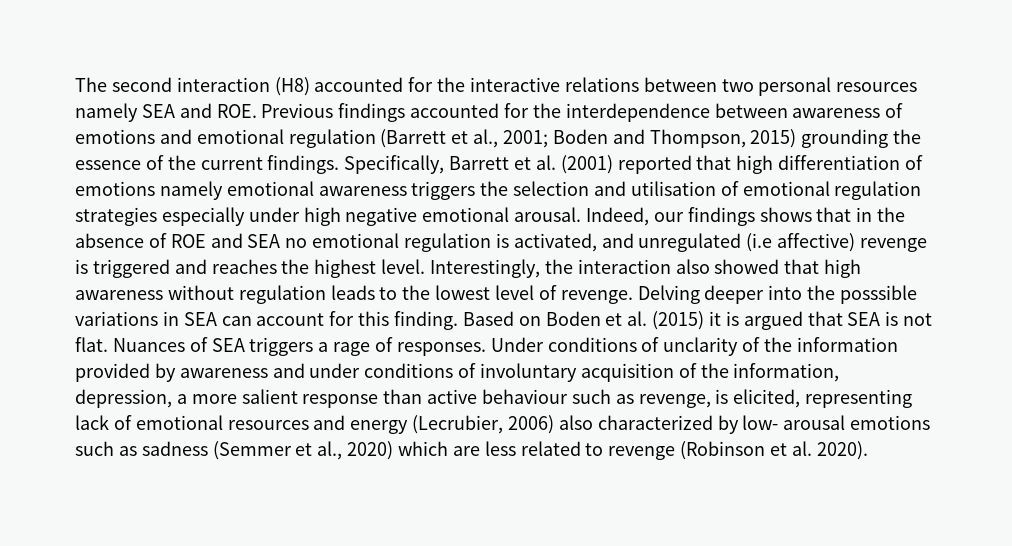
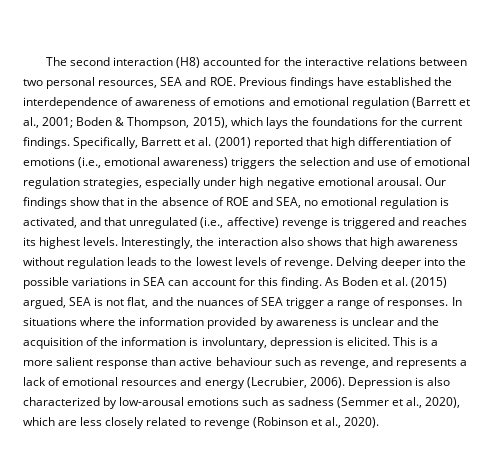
- The second interaction (H8) accounted for the interactive relations between two personal resources namely SEA and ROE. Previous findings accounted for the interdependence between awareness of emotions and emotional regulation (Barrett et al., 2001; Boden and Thompson, 2015) grounding the essence of the current findings.
+ The second interaction (H8) accounted for the interactive relations between two personal resources, SEA and ROE. Previous findings have established the interdependence of awareness of emotions and emotional regulation (Barrett et al., 2001; Boden & Thompson, 2015), which lays the foundations for the current findings.
- Specifically, Barrett et al. (2001) reported that high differentiation of emotions namely emotional awareness triggers the selection and utilisation of emotional regulation strategies especially under high negative emotional arousal.
+ Specifically, Barrett et al. (2001) reported that high differentiation of emotions (i.e., emotional awareness) triggers the selection and use of emotional regulation strategies, especially under high negative emotional arousal.
- Indeed, our findings shows that in the absence of ROE and SEA no emotional regulation is activated, and unregulated (i.e affective) revenge is triggered and reaches the highest level.
+ Our findings show that in the absence of ROE and SEA, no emotional regulation is activated, and that unregulated (i.e., affective) revenge is triggered and reaches its highest levels.
- Interestingly, the interaction also showed that high awareness without regulation leads to the lowest level of revenge.
+ Interestingly, the interaction also shows that high awareness without regulation leads to the lowest levels of revenge.
- Delving deeper into the posssible variations in SEA can account for this finding.
+ Delving deeper into the possible variations in SEA can account for this finding.
- Based on Boden et al. (2015) it is argued that SEA is not flat. Nuances of SEA triggers a rage of responses. Under conditions of unclarity of the information provided by awareness and under conditions of involuntary acquisition of the information, depression, a more salient response than active behaviour such as revenge, is elicited, representing lack of emotional resources and energy (Lecrubier, 2006) also characterized by low- arousal emotions such as sadness (Semmer et al., 2020) which are less related to revenge (Robinson et al. 2020).
+ As Boden et al. (2015) argued, SEA is not flat, and the nuances of SEA trigger a range of responses. In situations where the information provided by awareness is unclear and the acquisition of the information is involuntary, depression is elicited. This is a more salient response than active behaviour such as revenge, and represents a lack of emotional resources and energy (Lecrubier, 2006). Depression is also characterized by low-arousal emotions such as sadness (Semmer et al., 2020), which are less closely related to revenge (Robinson et al., 2020).

